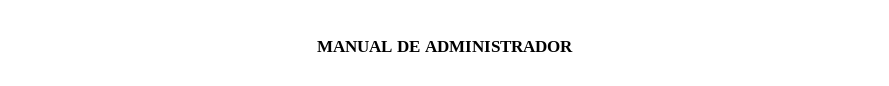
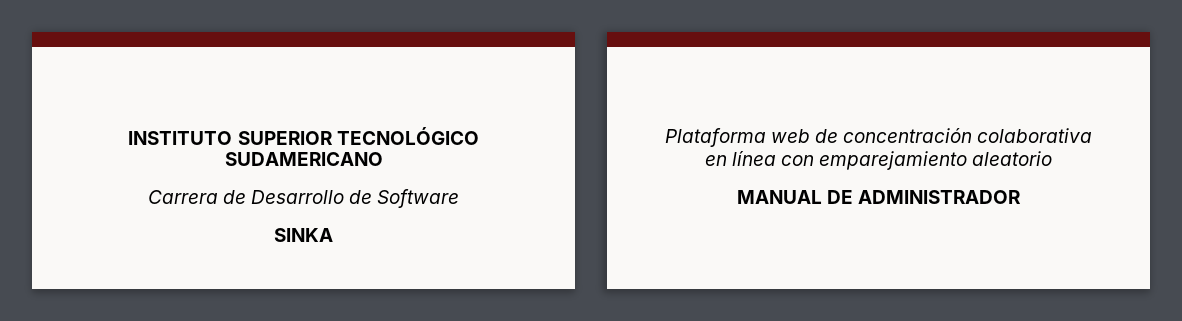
+ INSTITUTO SUPERIOR TECNOLÓGICO SUDAMERICANO
+ Carrera de Desarrollo de Software
+ SINKA
+ Plataforma web de concentración colaborativa en línea con emparejamiento aleatorio

